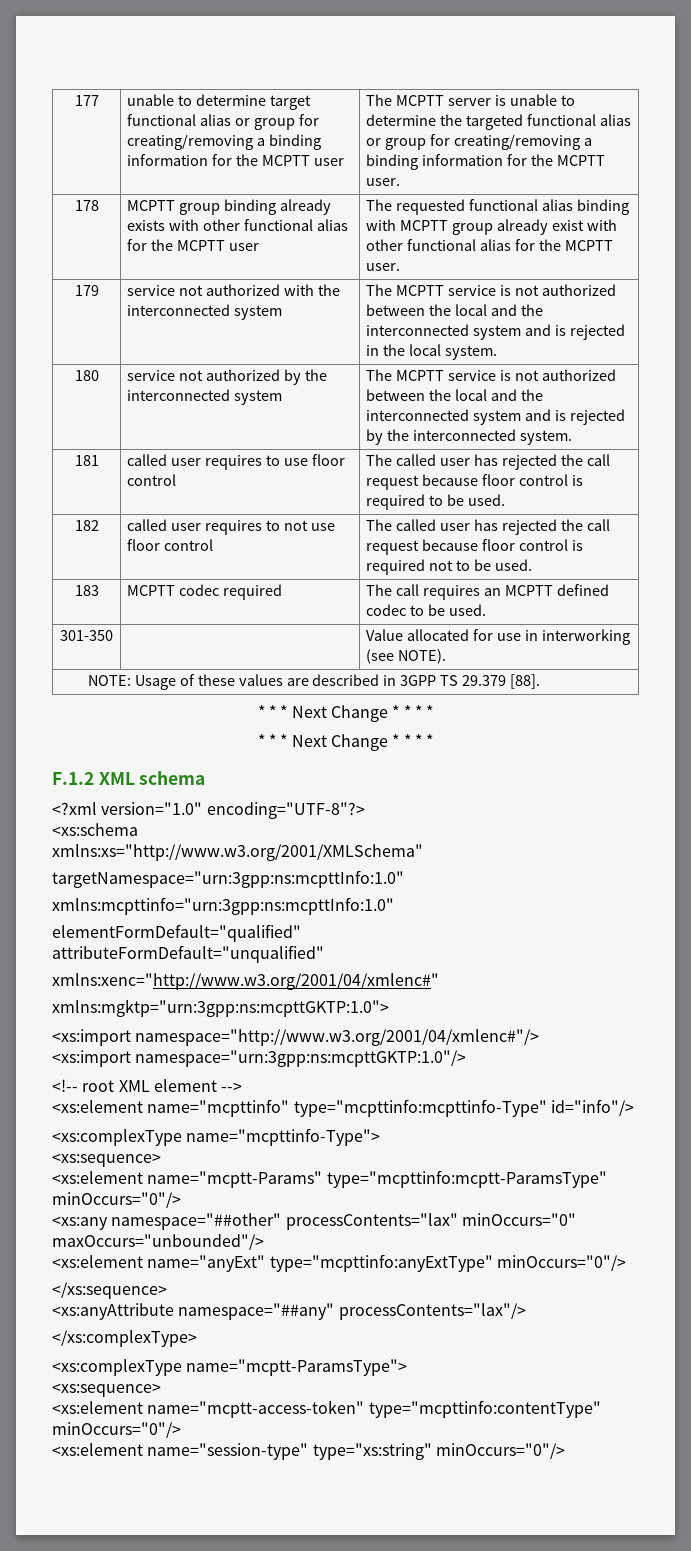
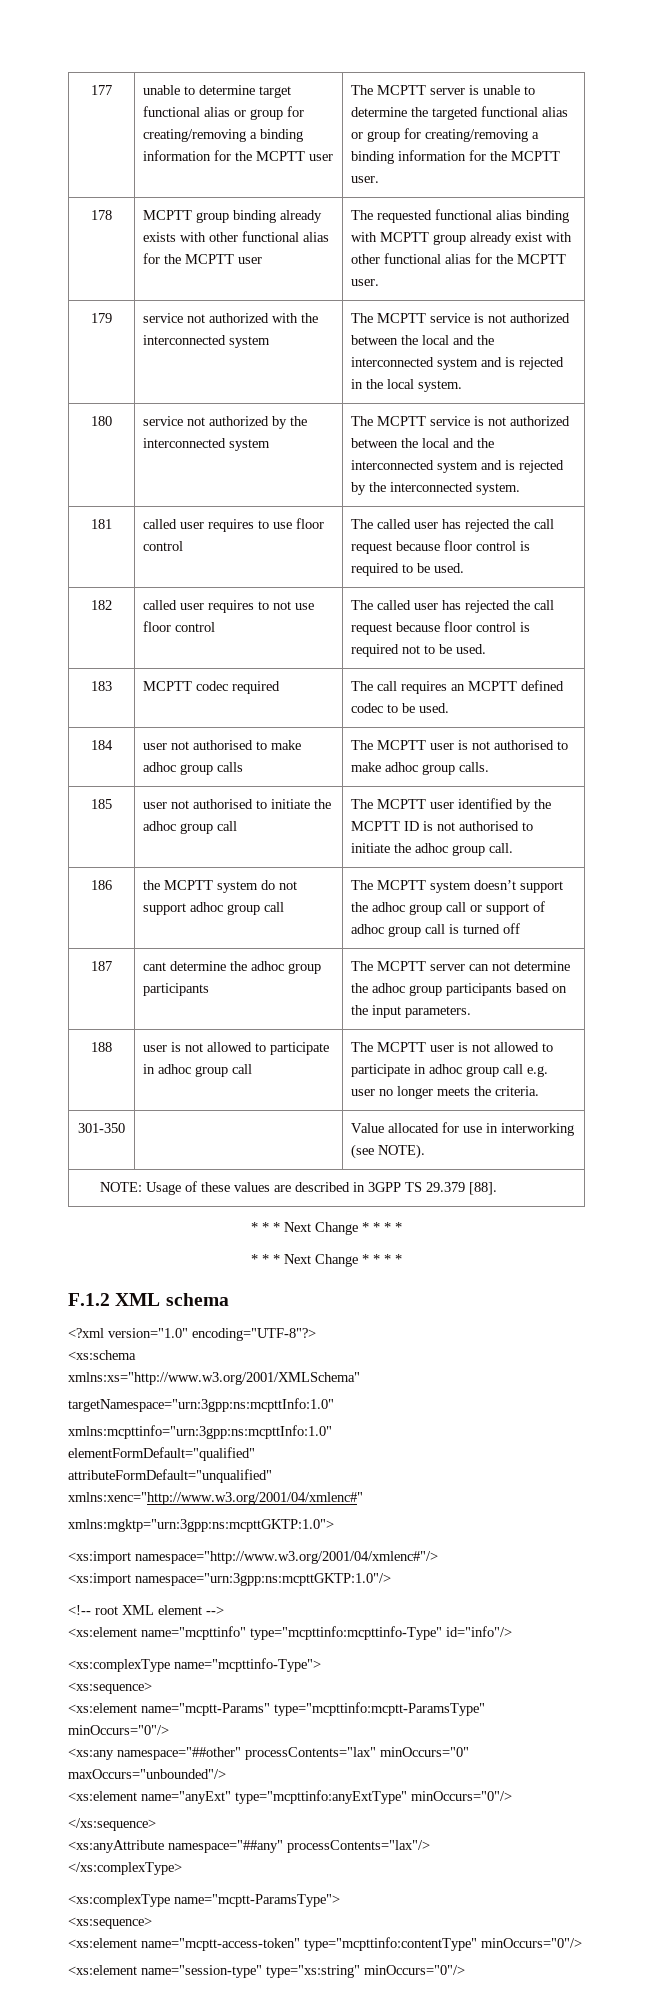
+ 184 | user not authorised to make adhoc group calls | The MCPTT user is not authorised to make adhoc group calls.
+ 185 | user not authorised to initiate the adhoc group call | The MCPTT user identified by the MCPTT ID is not authorised to initiate the adhoc group call.
+ 186 | the MCPTT system do not support adhoc group call | The MCPTT system doesn’t support the adhoc group call or support of adhoc group call is turned off
+ 187 | cant determine the adhoc group participants | The MCPTT server can not determine the adhoc group participants based on the input parameters.
+ 188 | user is not allowed to participate in adhoc group call | The MCPTT user is not allowed to participate in adhoc group call e.g. user no longer meets the criteria.

